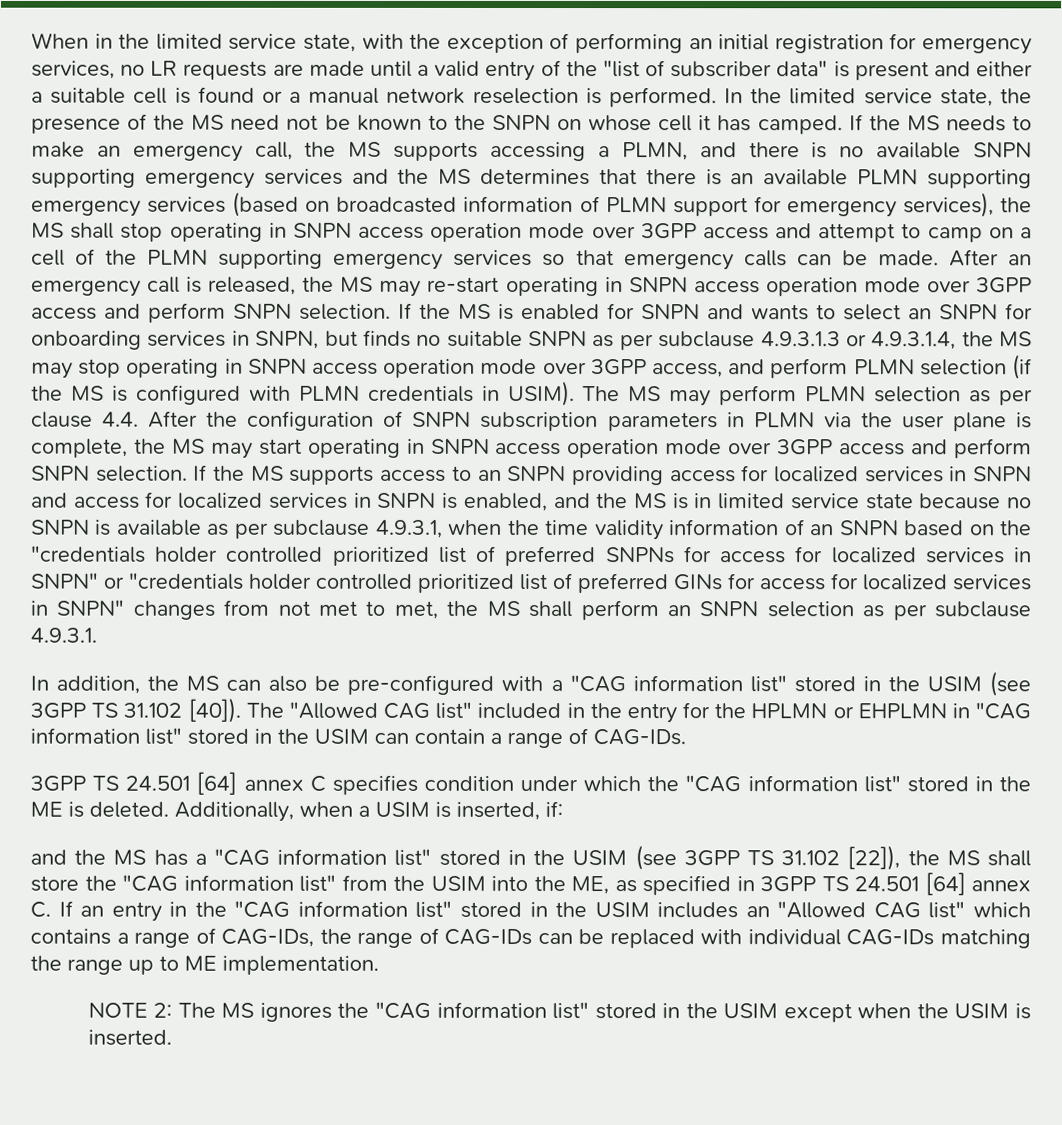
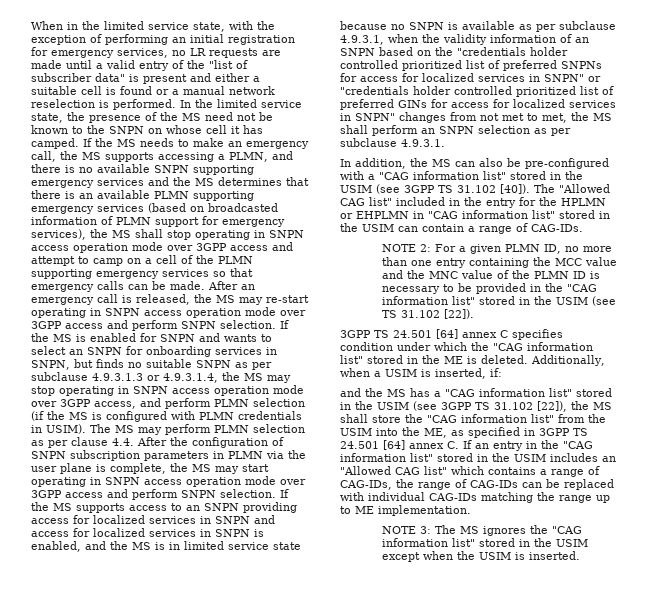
- If the MS supports access to an SNPN providing access for localized services in SNPN and access for localized services in SNPN is enabled, and the MS is in limited service state because no SNPN is available as per subclause 4.9.3.1, when the time validity information of an SNPN based on the "credentials holder controlled prioritized list of preferred SNPNs for access for localized services in SNPN" or "credentials holder controlled prioritized list of preferred GINs for access for localized services in SNPN" changes from not met to met, the MS shall perform an SNPN selection as per subclause 4.9.3.1.
+ If the MS supports access to an SNPN providing access for localized services in SNPN and access for localized services in SNPN is enabled, and the MS is in limited service state because no SNPN is available as per subclause 4.9.3.1, when the validity information of an SNPN based on the "credentials holder controlled prioritized list of preferred SNPNs for access for localized services in SNPN" or "credentials holder controlled prioritized list of preferred GINs for access for localized services in SNPN" changes from not met to met, the MS shall perform an SNPN selection as per subclause 4.9.3.1.
+ NOTE 2: For a given PLMN ID, no more than one entry containing the MCC value and the MNC value of the PLMN ID is necessary to be provided in the "CAG information list" stored in the USIM (see TS 31.102 [22]).
- NOTE 2: The MS ignores the "CAG information list" stored in the USIM except when the USIM is inserted.
+ NOTE 3: The MS ignores the "CAG information list" stored in the USIM except when the USIM is inserted.

